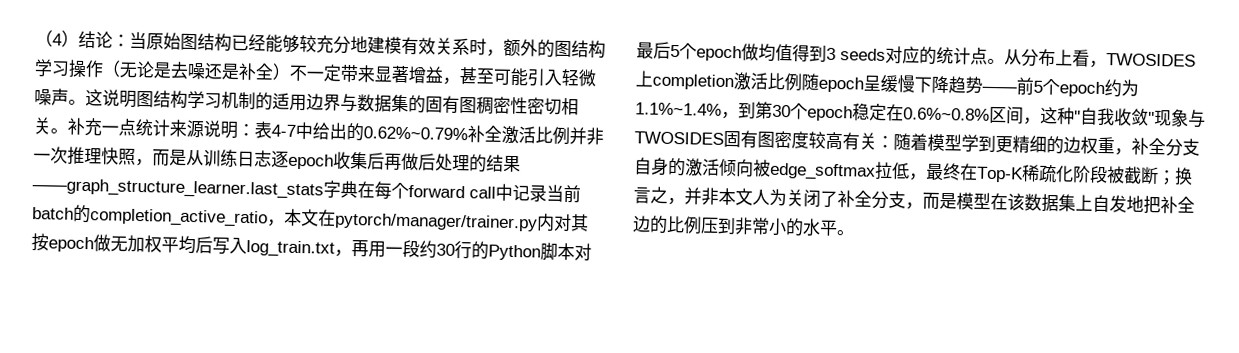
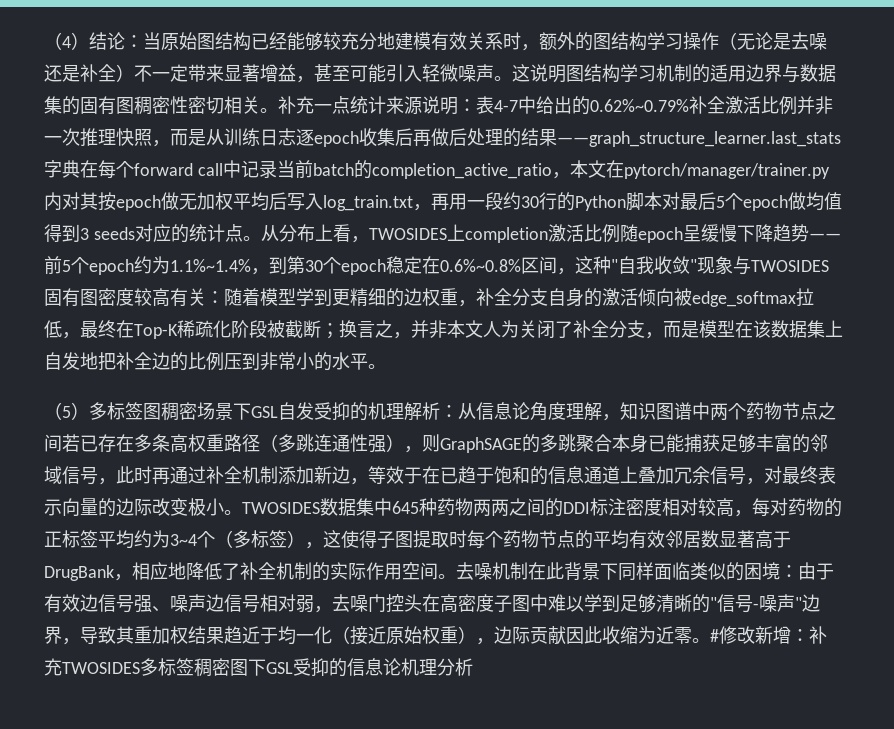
+ （5）多标签图稠密场景下GSL自发受抑的机理解析：从信息论角度理解，知识图谱中两个药物节点之间若已存在多条高权重路径（多跳连通性强），则GraphSAGE的多跳聚合本身已能捕获足够丰富的邻域信号，此时再通过补全机制添加新边，等效于在已趋于饱和的信息通道上叠加冗余信号，对最终表示向量的边际改变极小。TWOSIDES数据集中645种药物两两之间的DDI标注密度相对较高，每对药物的正标签平均约为3~4个（多标签），这使得子图提取时每个药物节点的平均有效邻居数显著高于DrugBank，相应地降低了补全机制的实际作用空间。去噪机制在此背景下同样面临类似的困境：由于有效边信号强、噪声边信号相对弱，去噪门控头在高密度子图中难以学到足够清晰的"信号-噪声"边界，导致其重加权结果趋近于均一化（接近原始权重），边际贡献因此收缩为近零。#修改新增：补充TWOSIDES多标签稠密图下GSL受抑的信息论机理分析

